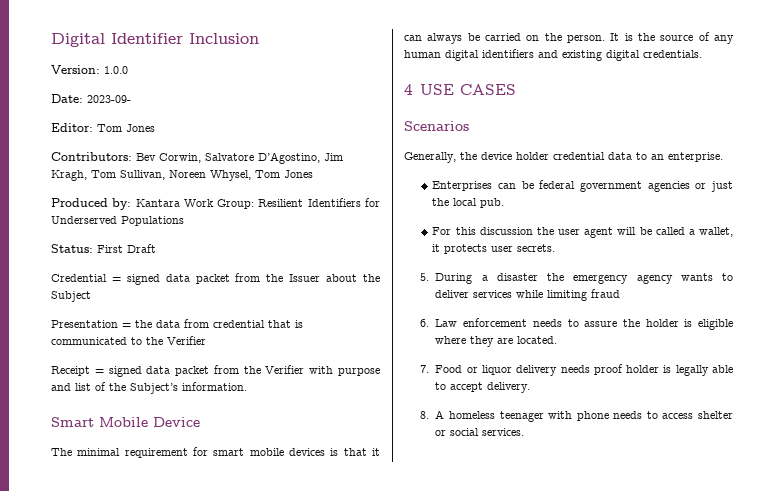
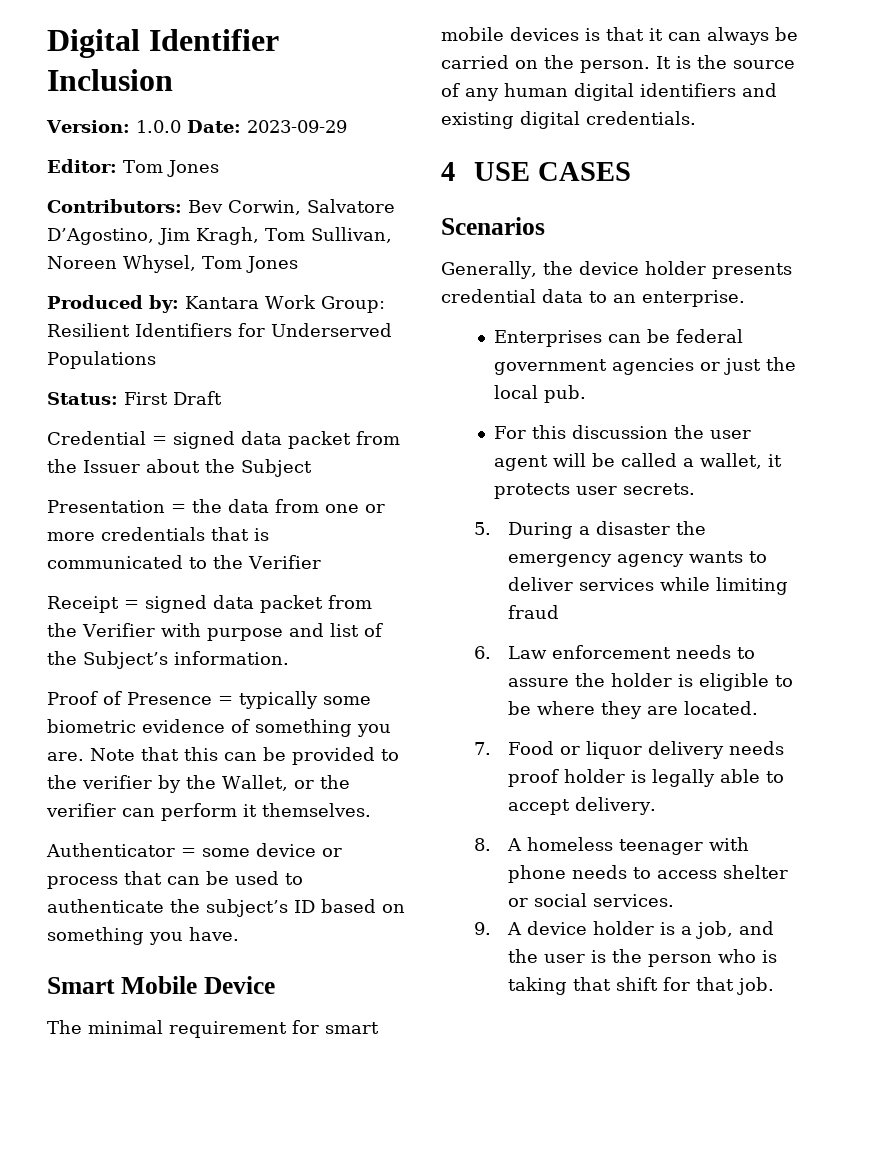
- Version: 1.0.0
- Date: 2023-09-
+ Version: 1.0.0 Date: 2023-09-29
- Presentation = the data from credential that is communicated to the Verifier
+ Presentation = the data from one or more credentials that is communicated to the Verifier
+ Proof of Presence = typically some biometric evidence of something you are. Note that this can be provided to the verifier by the Wallet, or the verifier can perform it themselves.
+ Authenticator = some device or process that can be used to authenticate the subject’s ID based on something you have.
- Generally, the device holder credential data to an enterprise.
+ Generally, the device holder presents credential data to an enterprise.
- 6. Law enforcement needs to assure the holder is eligible where they are located.
+ 6. Law enforcement needs to assure the holder is eligible to be where they are located.
+ 9. A device holder is a job, and the user is the person who is taking that shift for that job.

